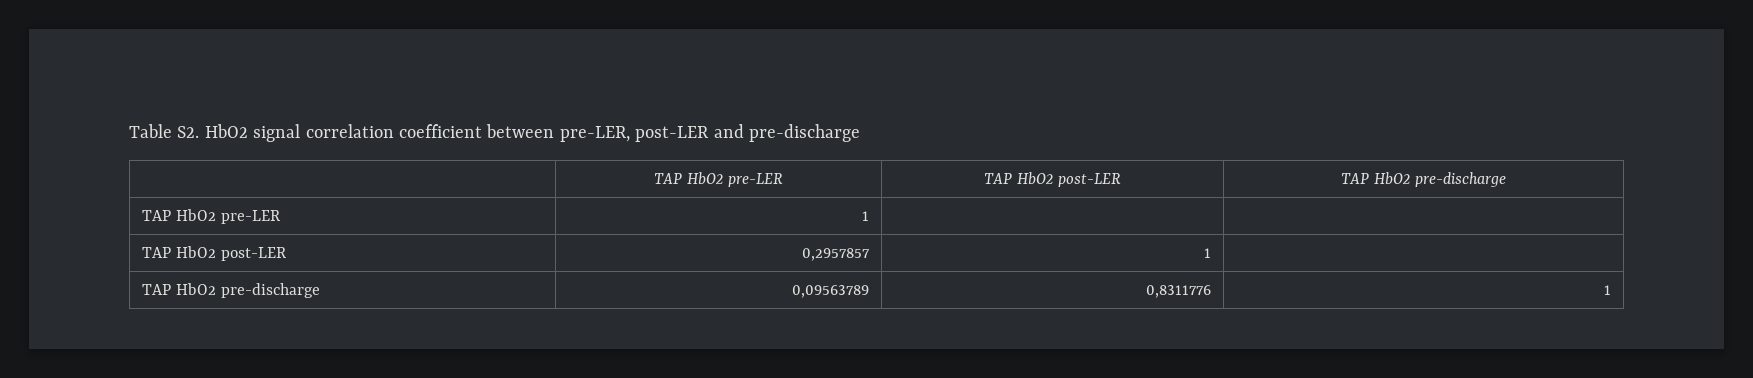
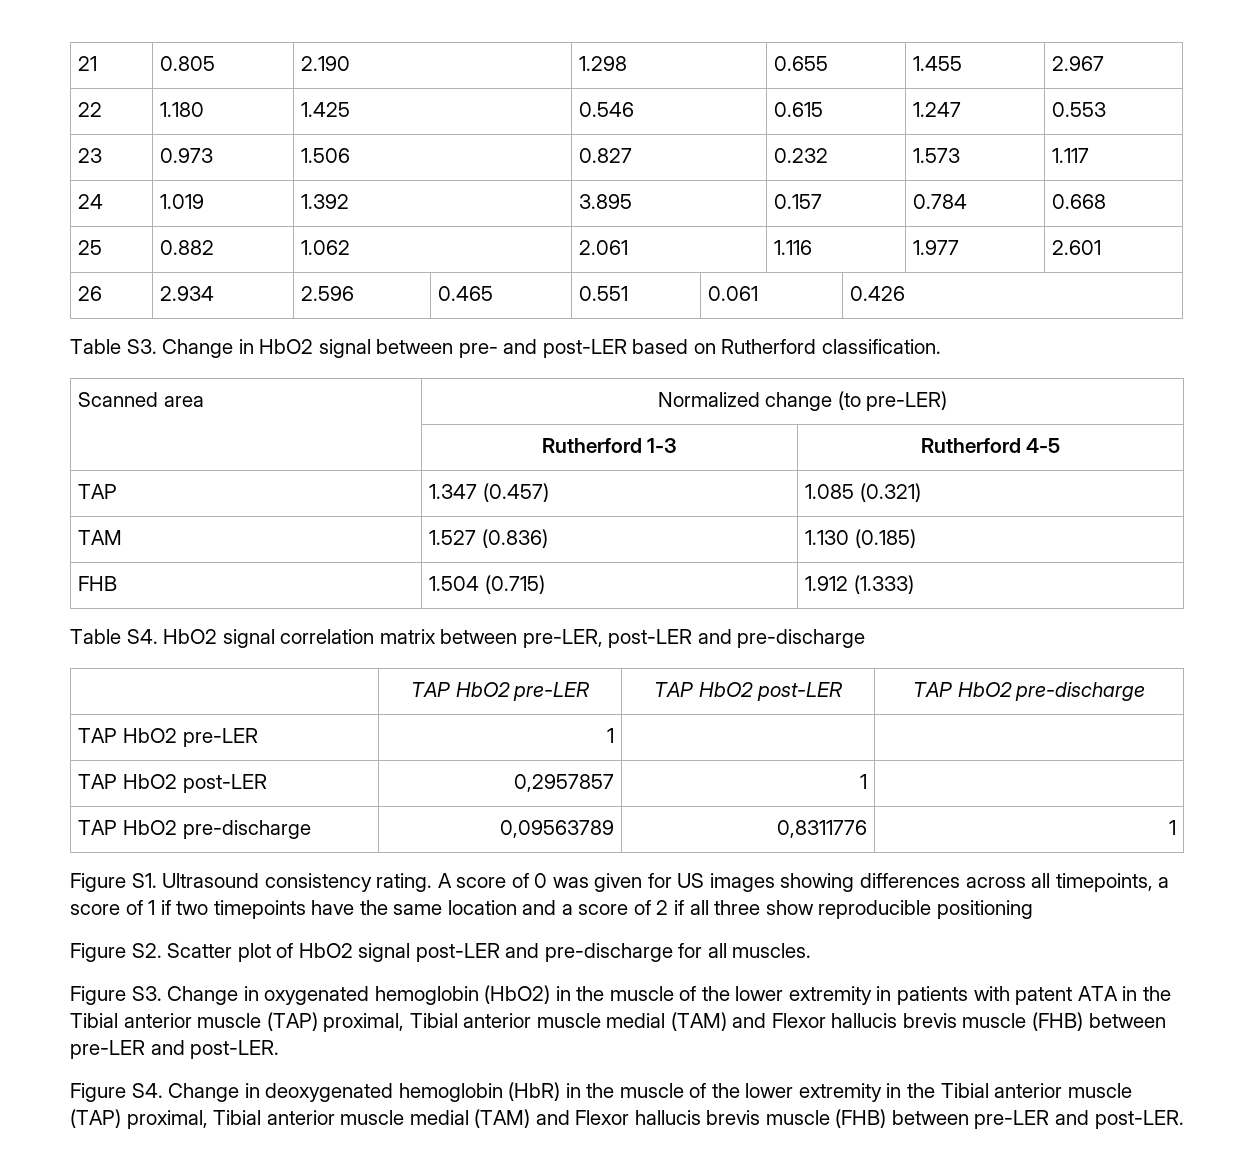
- Table S2. HbO2 signal correlation coefficient between pre-LER, post-LER and pre-discharge
+ 21 | 0.805 | 2.190 | 1.298 | 0.655 | 1.455 | 2.967
+ 22 | 1.180 | 1.425 | 0.546 | 0.615 | 1.247 | 0.553
+ 23 | 0.973 | 1.506 | 0.827 | 0.232 | 1.573 | 1.117
+ 24 | 1.019 | 1.392 | 3.895 | 0.157 | 0.784 | 0.668
+ 25 | 0.882 | 1.062 | 2.061 | 1.116 | 1.977 | 2.601
+ 26 | 2.934 | 2.596 | 0.465 | 0.551 | 0.061 | 0.426
+ Table S3. Change in HbO2 signal between pre- and post-LER based on Rutherford classification.
+ Scanned area | Normalized change (to pre-LER)
+ | Rutherford 1-3 | Rutherford 4-5
+ TAP | 1.347 (0.457) | 1.085 (0.321)
+ TAM | 1.527 (0.836) | 1.130 (0.185)
+ FHB | 1.504 (0.715) | 1.912 (1.333)
+ Table S4. HbO2 signal correlation matrix between pre-LER, post-LER and pre-discharge
+ Figure S1. Ultrasound consistency rating. A score of 0 was given for US images showing differences across all timepoints, a score of 1 if two timepoints have the same location and a score of 2 if all three show reproducible positioning
+ Figure S2. Scatter plot of HbO2 signal post-LER and pre-discharge for all muscles.
+ Figure S3. Change in oxygenated hemoglobin (HbO2) in the muscle of the lower extremity in patients with patent ATA in the Tibial anterior muscle (TAP) proximal, Tibial anterior muscle medial (TAM) and Flexor hallucis brevis muscle (FHB) between pre-LER and post-LER.
+ Figure S4. Change in deoxygenated hemoglobin (HbR) in the muscle of the lower extremity in the Tibial anterior muscle (TAP) proximal, Tibial anterior muscle medial (TAM) and Flexor hallucis brevis muscle (FHB) between pre-LER and post-LER.

